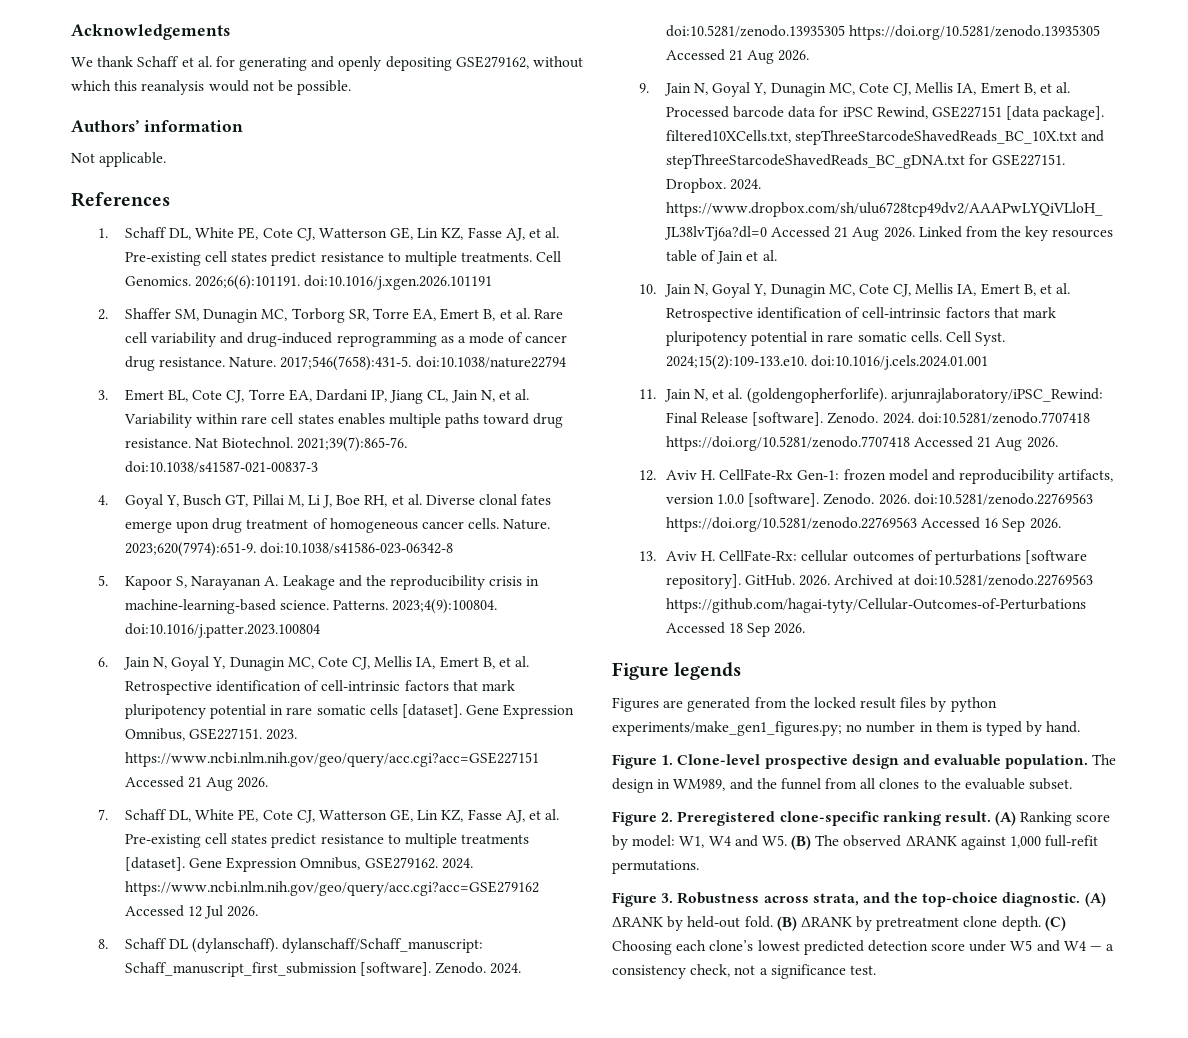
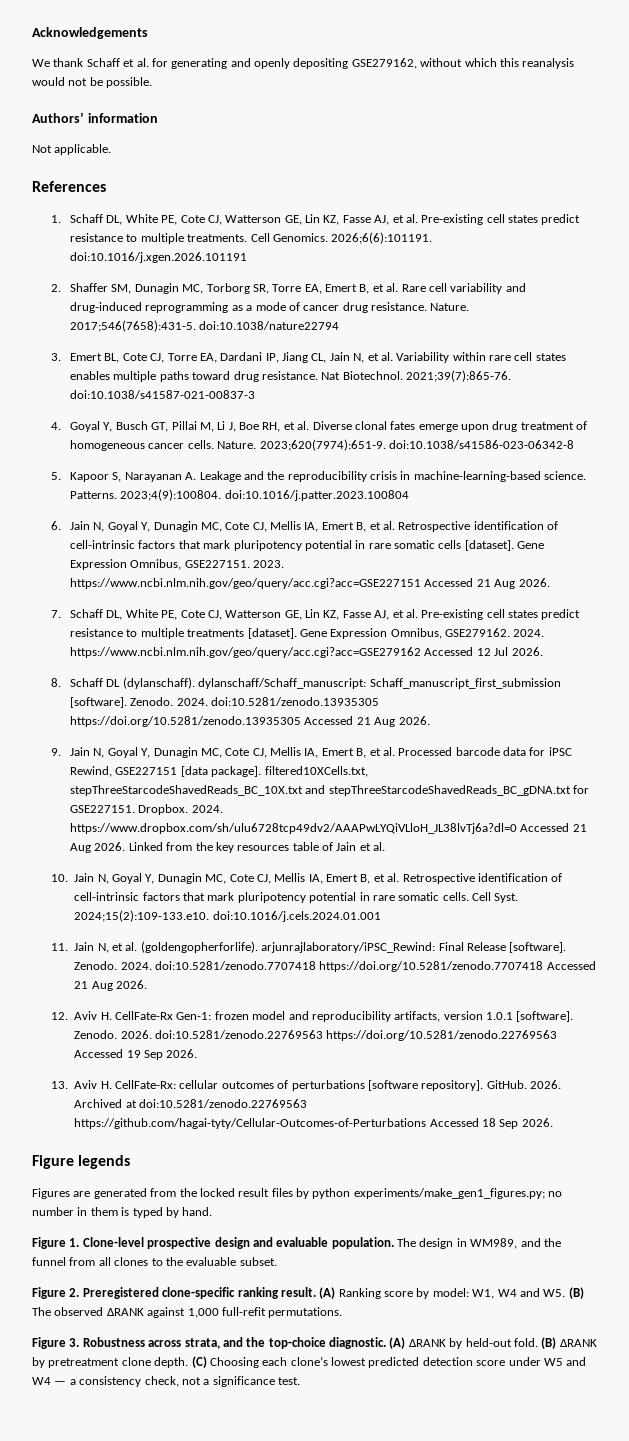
- 12. Aviv H. CellFate-Rx Gen-1: frozen model and reproducibility artifacts, version 1.0.0 [software].
+ 12. Aviv H. CellFate-Rx Gen-1: frozen model and reproducibility artifacts, version 1.0.1 [software].
- 2026. doi:10.5281/zenodo.22769563 https://doi.org/10.5281/zenodo.22769563 Accessed 16 Sep 2026.
+ 2026. doi:10.5281/zenodo.22769563 https://doi.org/10.5281/zenodo.22769563 Accessed 19 Sep 2026.

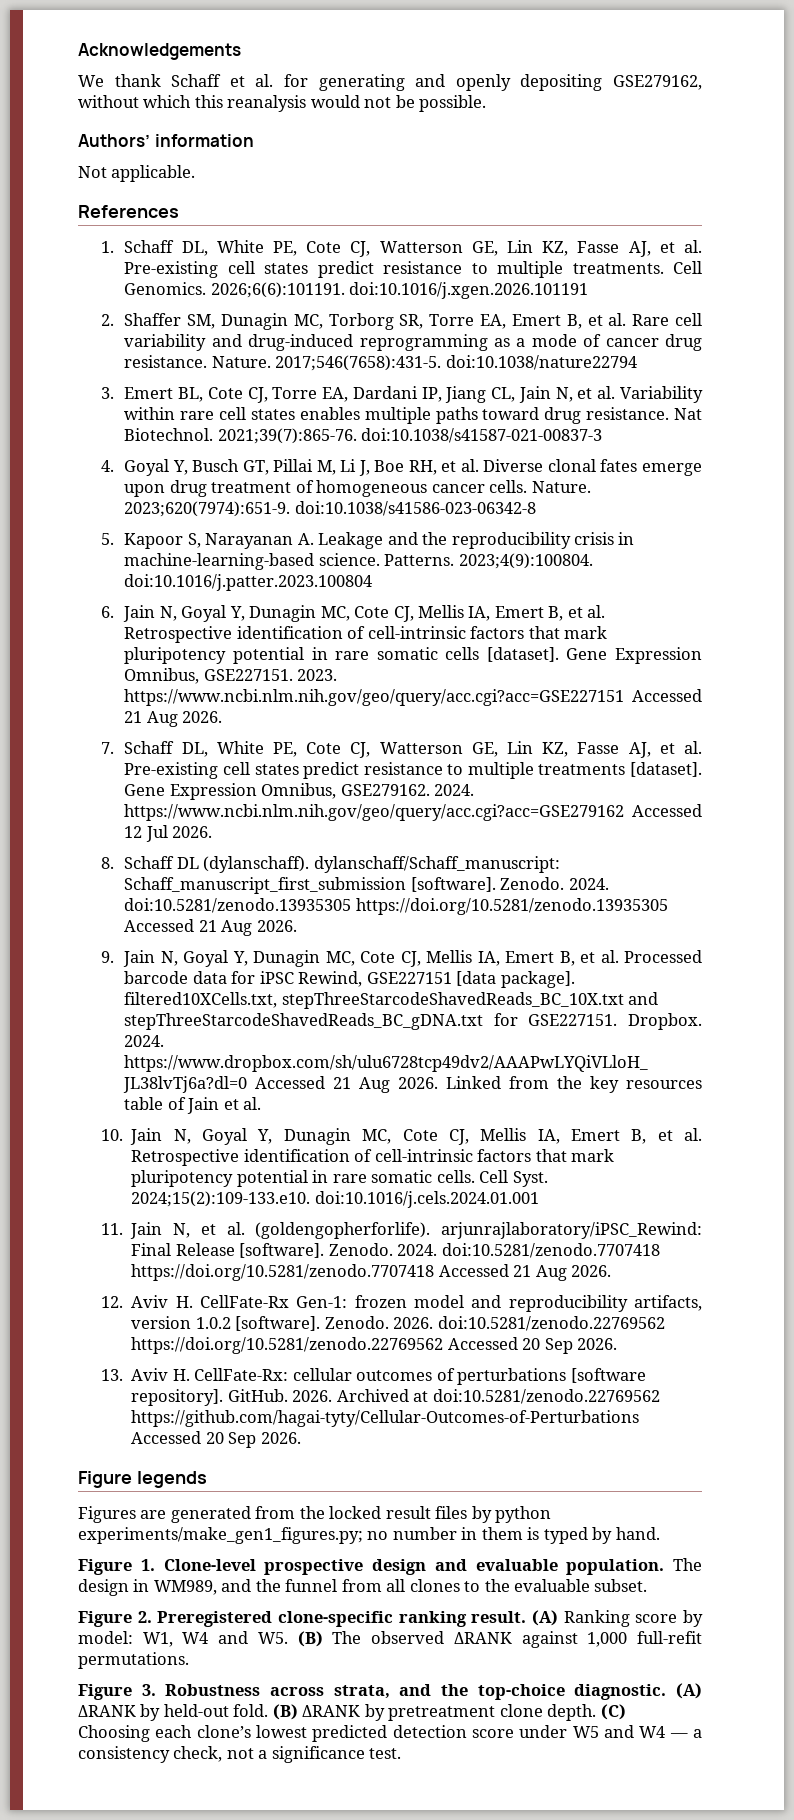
- 12. Aviv H. CellFate-Rx Gen-1: frozen model and reproducibility artifacts, version 1.0.1 [software].
+ 12. Aviv H. CellFate-Rx Gen-1: frozen model and reproducibility artifacts, version 1.0.2 [software].
- 2026. doi:10.5281/zenodo.22769563 https://doi.org/10.5281/zenodo.22769563 Accessed 19 Sep 2026.
+ 2026. doi:10.5281/zenodo.22769562 https://doi.org/10.5281/zenodo.22769562 Accessed 20 Sep 2026.
- Archived at doi:10.5281/zenodo.22769563 https://github.com/hagai-tyty/Cellular-Outcomes-of-Perturbations Accessed 18 Sep 2026.
+ Archived at doi:10.5281/zenodo.22769562 https://github.com/hagai-tyty/Cellular-Outcomes-of-Perturbations Accessed 20 Sep 2026.

